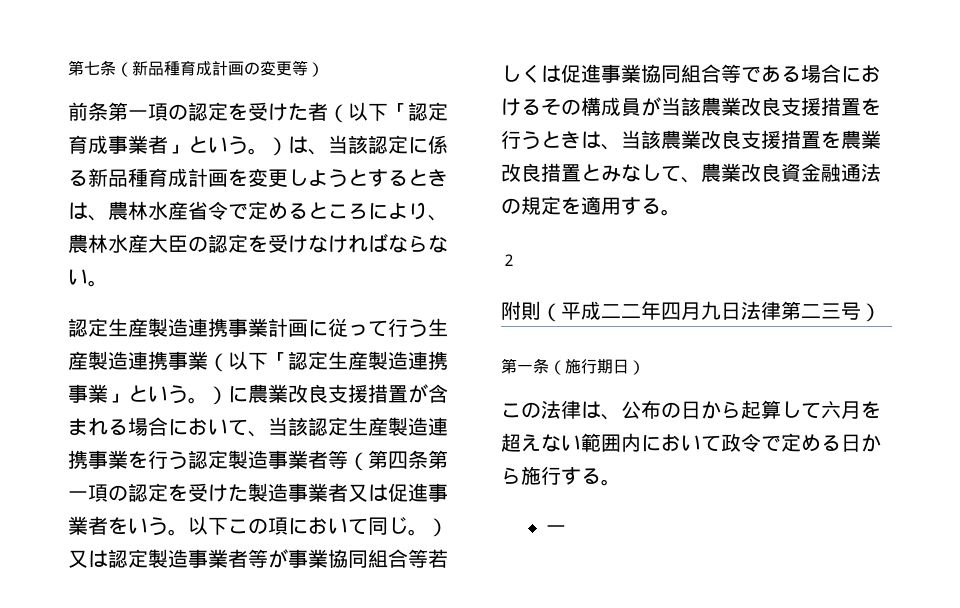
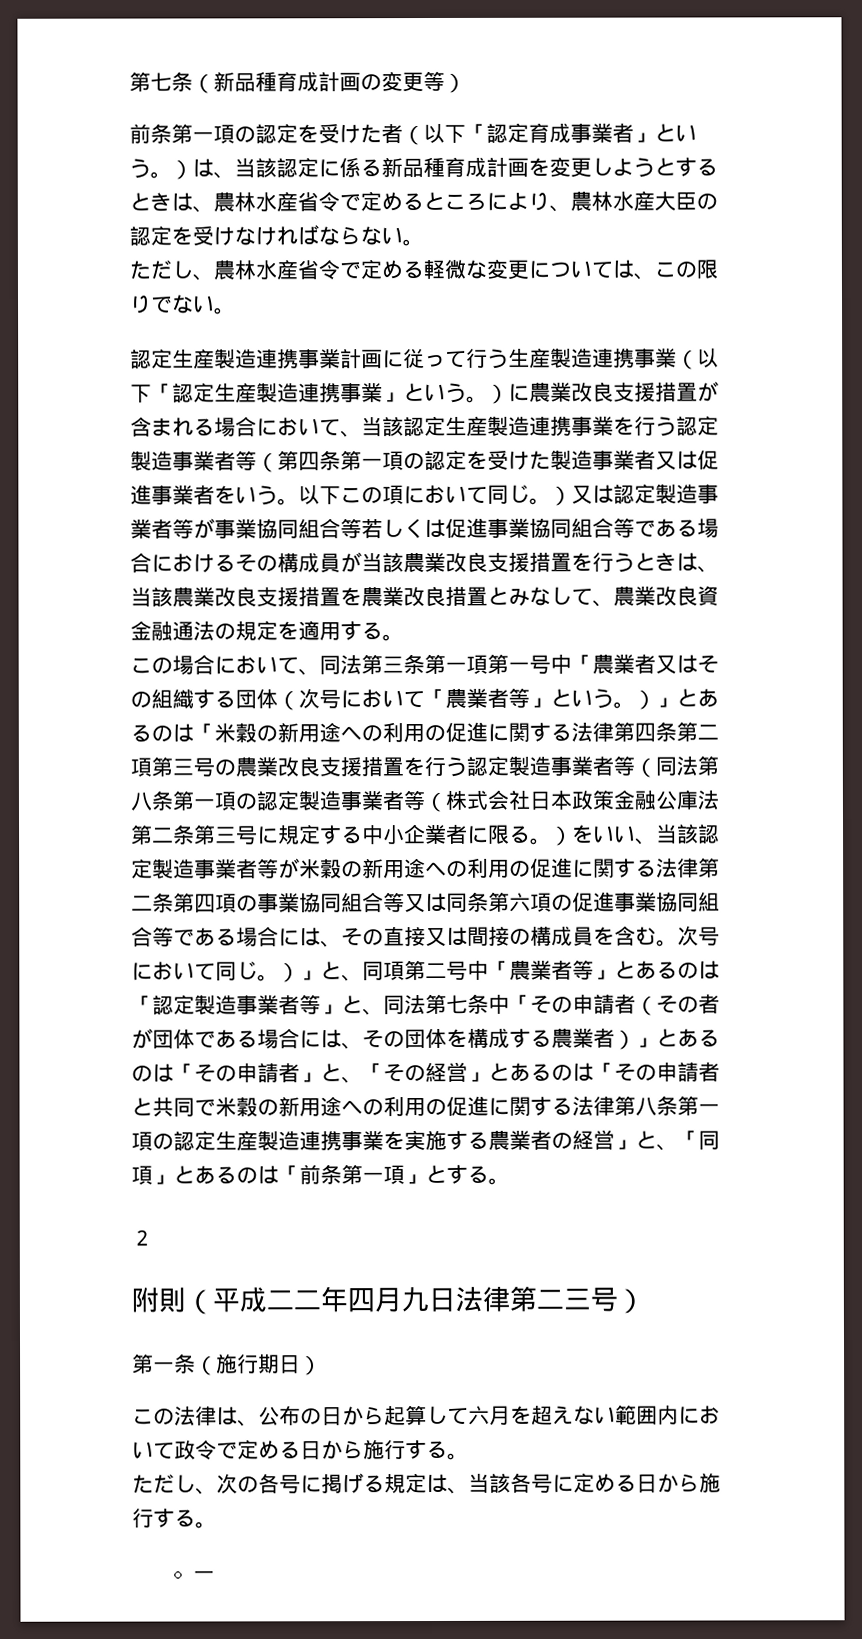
+ ただし、農林水産省令で定める軽微な変更については、この限りでない。
+ この場合において、同法第三条第一項第一号中「農業者又はその組織する団体（次号において「農業者等」という。）」とあるのは「米穀の新用途への利用の促進に関する法律第四条第二項第三号の農業改良支援措置を行う認定製造事業者等（同法第八条第一項の認定製造事業者等（株式会社日本政策金融公庫法第二条第三号に規定する中小企業者に限る。）をいい、当該認定製造事業者等が米穀の新用途への利用の促進に関する法律第二条第四項の事業協同組合等又は同条第六項の促進事業協同組合等である場合には、その直接又は間接の構成員を含む。次号において同じ。）」と、同項第二号中「農業者等」とあるのは「認定製造事業者等」と、同法第七条中「その申請者（その者が団体である場合には、その団体を構成する農業者）」とあるのは「その申請者」と、「その経営」とあるのは「その申請者と共同で米穀の新用途への利用の促進に関する法律第八条第一項の認定生産製造連携事業を実施する農業者の経営」と、「同項」とあるのは「前条第一項」とする。
+ ただし、次の各号に掲げる規定は、当該各号に定める日から施行する。

